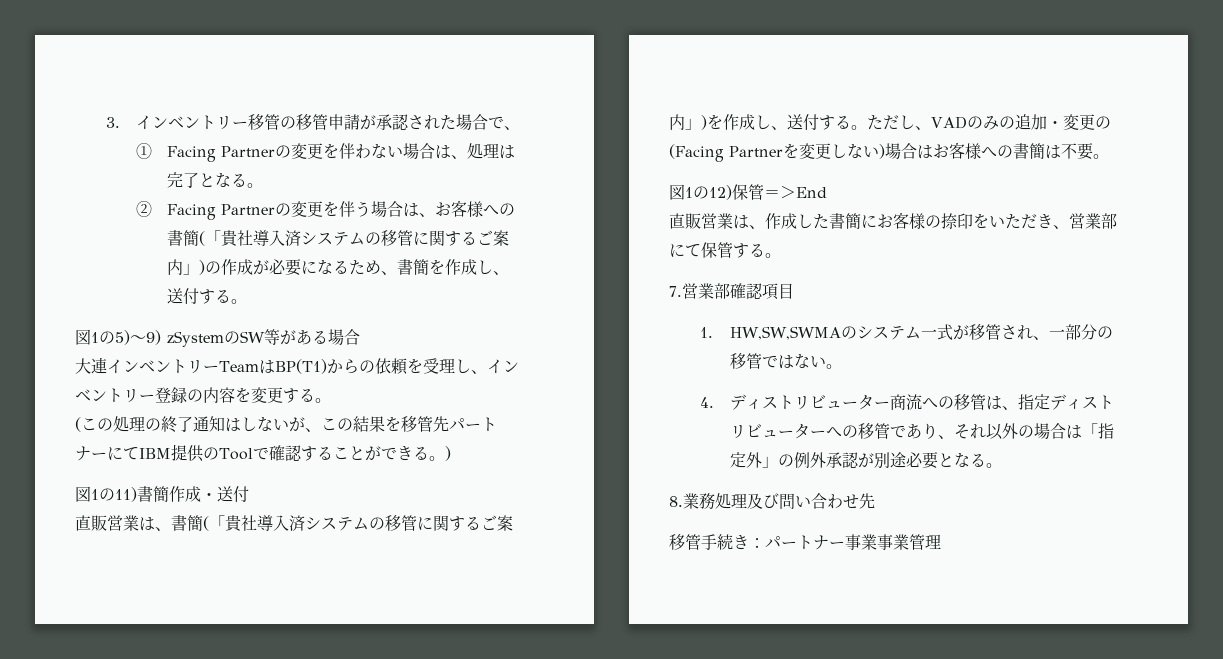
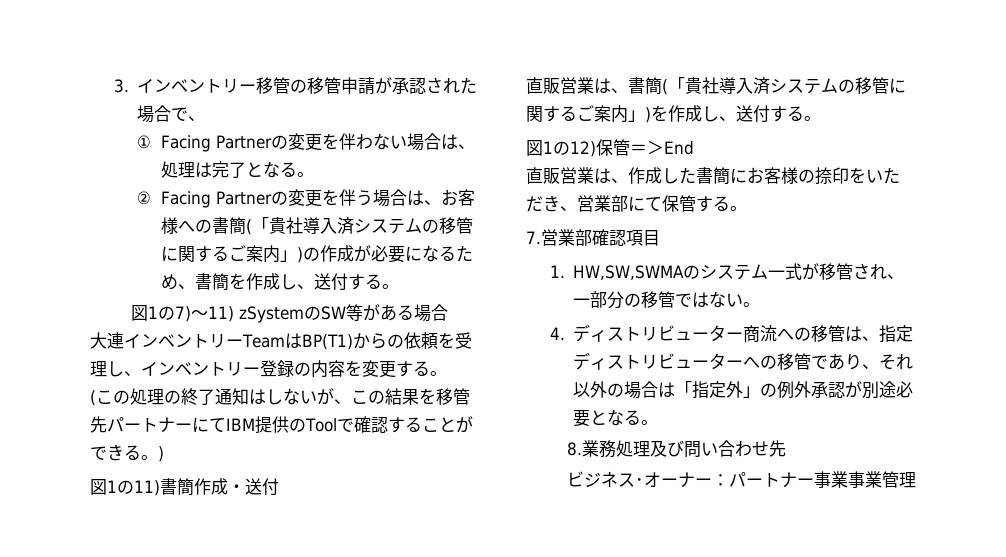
- 図1の5)～9) zSystemのSW等がある場合
+ 図1の7)～11) zSystemのSW等がある場合
- ただし、VADのみの追加・変更の(Facing Partnerを変更しない)場合はお客様への書簡は不要。
- 移管手続き：パートナー事業事業管理
+ ビジネス･オーナー：パートナー事業事業管理

